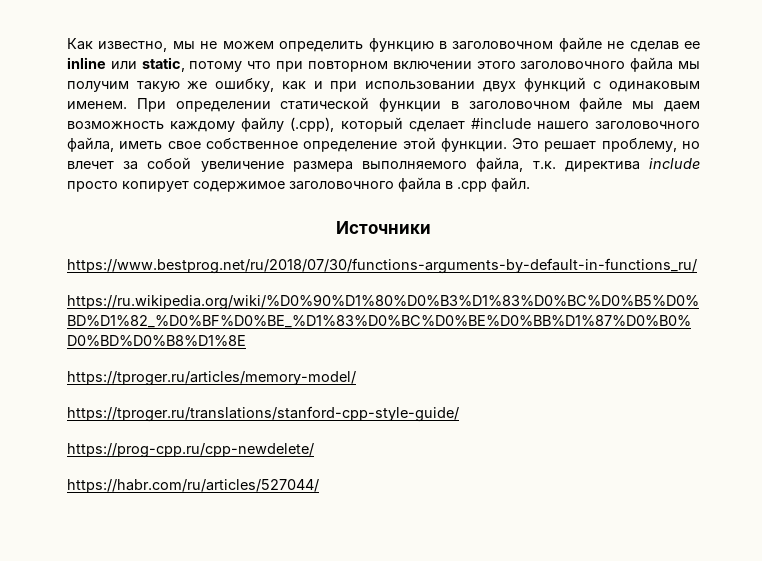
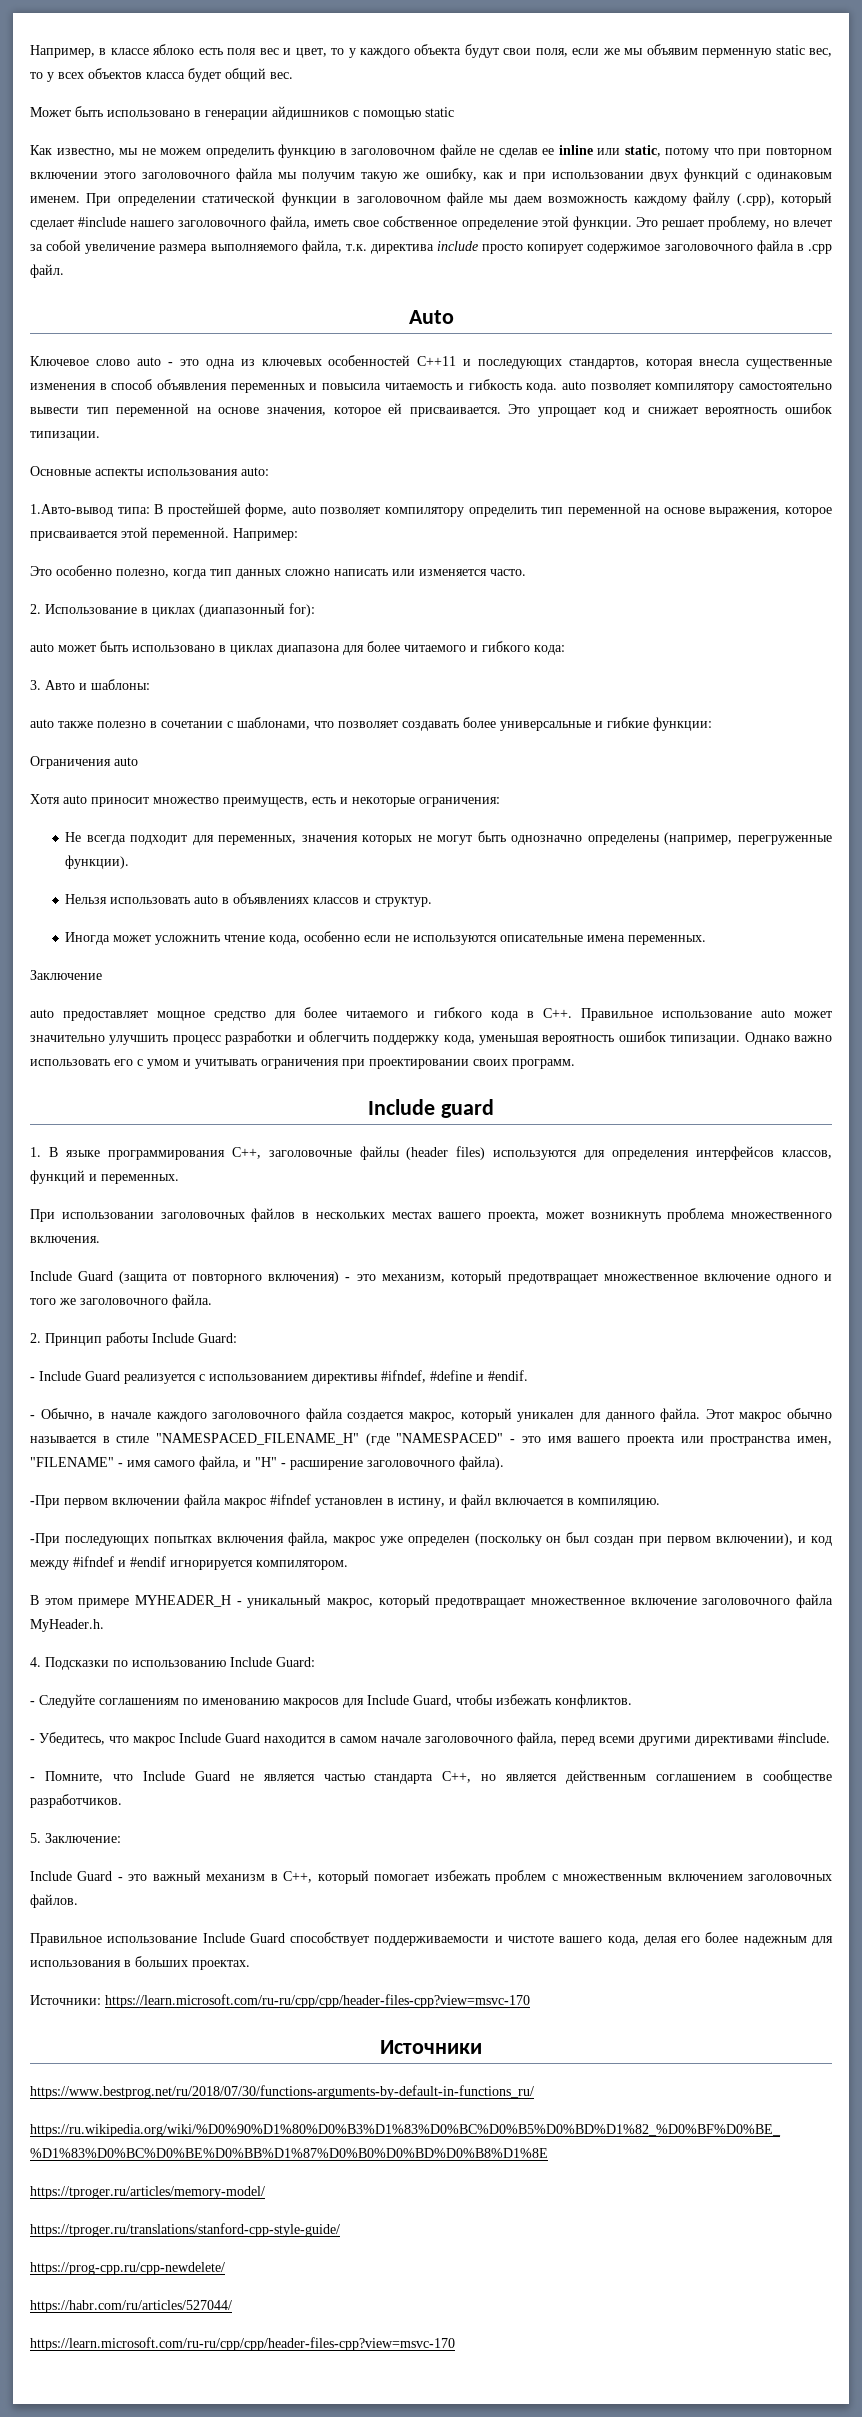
+ Например, в классе яблоко есть поля вес и цвет, то у каждого объекта будут свои поля, если же мы объявим перменную static вес, то у всех объектов класса будет общий вес.
+ Может быть использовано в генерации айдишников с помощью static
+ Auto
+ Ключевое слово auto - это одна из ключевых особенностей C++11 и последующих стандартов, которая внесла существенные изменения в способ объявления переменных и повысила читаемость и гибкость кода. auto позволяет компилятору самостоятельно вывести тип переменной на основе значения, которое ей присваивается. Это упрощает код и снижает вероятность ошибок типизации.
+ Основные аспекты использования auto:
+ 1.Авто-вывод типа: В простейшей форме, auto позволяет компилятору определить тип переменной на основе выражения, которое присваивается этой переменной. Например:
+ Это особенно полезно, когда тип данных сложно написать или изменяется часто.
+ 2. Использование в циклах (диапазонный for):
+ auto может быть использовано в циклах диапазона для более читаемого и гибкого кода:
+ 3. Авто и шаблоны:
+ auto также полезно в сочетании с шаблонами, что позволяет создавать более универсальные и гибкие функции:
+ Ограничения auto
+ Хотя auto приносит множество преимуществ, есть и некоторые ограничения:
+ Не всегда подходит для переменных, значения которых не могут быть однозначно определены (например, перегруженные функции).
+ Нельзя использовать auto в объявлениях классов и структур.
+ Иногда может усложнить чтение кода, особенно если не используются описательные имена переменных.
+ Заключение
+ auto предоставляет мощное средство для более читаемого и гибкого кода в C++. Правильное использование auto может значительно улучшить процесс разработки и облегчить поддержку кода, уменьшая вероятность ошибок типизации. Однако важно использовать его с умом и учитывать ограничения при проектировании своих программ.
+ Include guard
+ 1. В языке программирования C++, заголовочные файлы (header files) используются для определения интерфейсов классов, функций и переменных.
+ При использовании заголовочных файлов в нескольких местах вашего проекта, может возникнуть проблема множественного включения.
+ Include Guard (защита от повторного включения) - это механизм, который предотвращает множественное включение одного и того же заголовочного файла.
+ 2. Принцип работы Include Guard:
+ - Include Guard реализуется с использованием директивы #ifndef, #define и #endif.
+ - Обычно, в начале каждого заголовочного файла создается макрос, который уникален для данного файла. Этот макрос обычно называется в стиле "NAMESPACED_FILENAME_H" (где "NAMESPACED" - это имя вашего проекта или пространства имен, "FILENAME" - имя самого файла, и "H" - расширение заголовочного файла).
+ -При первом включении файла макрос #ifndef установлен в истину, и файл включается в компиляцию.
+ -При последующих попытках включения файла, макрос уже определен (поскольку он был создан при первом включении), и код между #ifndef и #endif игнорируется компилятором.
+ В этом примере MYHEADER_H - уникальный макрос, который предотвращает множественное включение заголовочного файла MyHeader.h.
+ 4. Подсказки по использованию Include Guard:
+ - Следуйте соглашениям по именованию макросов для Include Guard, чтобы избежать конфликтов.
+ - Убедитесь, что макрос Include Guard находится в самом начале заголовочного файла, перед всеми другими директивами #include.
+ - Помните, что Include Guard не является частью стандарта C++, но является действенным соглашением в сообществе разработчиков.
+ 5. Заключение:
+ Include Guard - это важный механизм в C++, который помогает избежать проблем с множественным включением заголовочных файлов.
+ Правильное использование Include Guard способствует поддерживаемости и чистоте вашего кода, делая его более надежным для использования в больших проектах.
+ Источники: https://learn.microsoft.com/ru-ru/cpp/cpp/header-files-cpp?view=msvc-170
  https://habr.com/ru/articles/527044/
+ https://learn.microsoft.com/ru-ru/cpp/cpp/header-files-cpp?view=msvc-170

